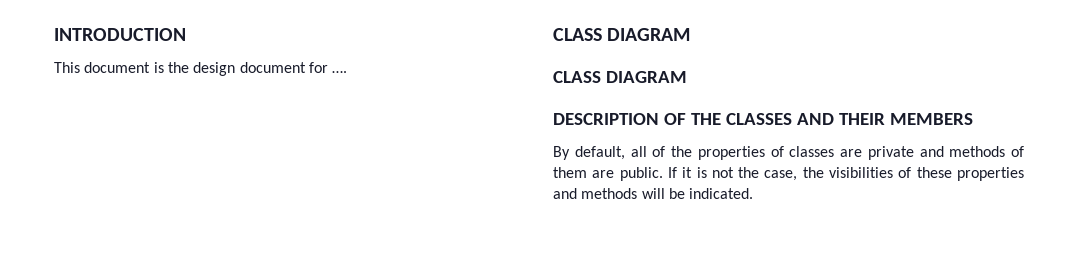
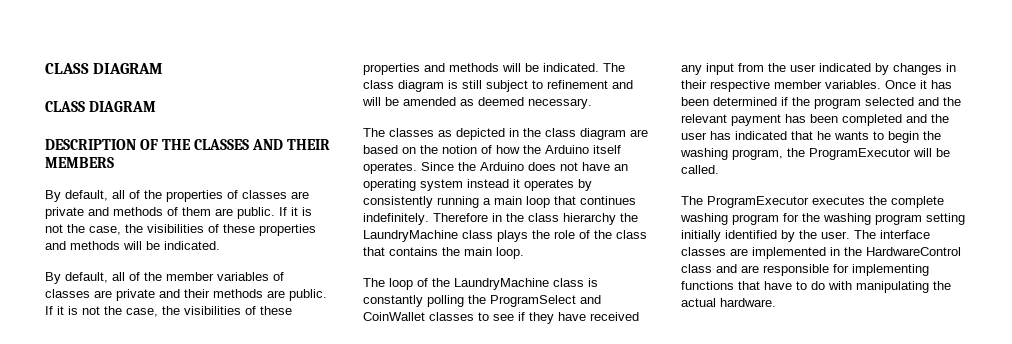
- INTRODUCTION
- This document is the design document for ….
+ By default, all of the member variables of classes are private and their methods are public. If it is not the case, the visibilities of these properties and methods will be indicated. The class diagram is still subject to refinement and will be amended as deemed necessary.
+ The classes as depicted in the class diagram are based on the notion of how the Arduino itself operates. Since the Arduino does not have an operating system instead it operates by consistently running a main loop that continues indefinitely. Therefore in the class hierarchy the LaundryMachine class plays the role of the class that contains the main loop.
+ The loop of the LaundryMachine class is constantly polling the ProgramSelect and CoinWallet classes to see if they have received any input from the user indicated by changes in their respective member variables. Once it has been determined if the program selected and the relevant payment has been completed and the user has indicated that he wants to begin the washing program, the ProgramExecutor will be called.
+ The ProgramExecutor executes the complete washing program for the washing program setting initially identified by the user. The interface classes are implemented in the HardwareControl class and are responsible for implementing functions that have to do with manipulating the actual hardware.

